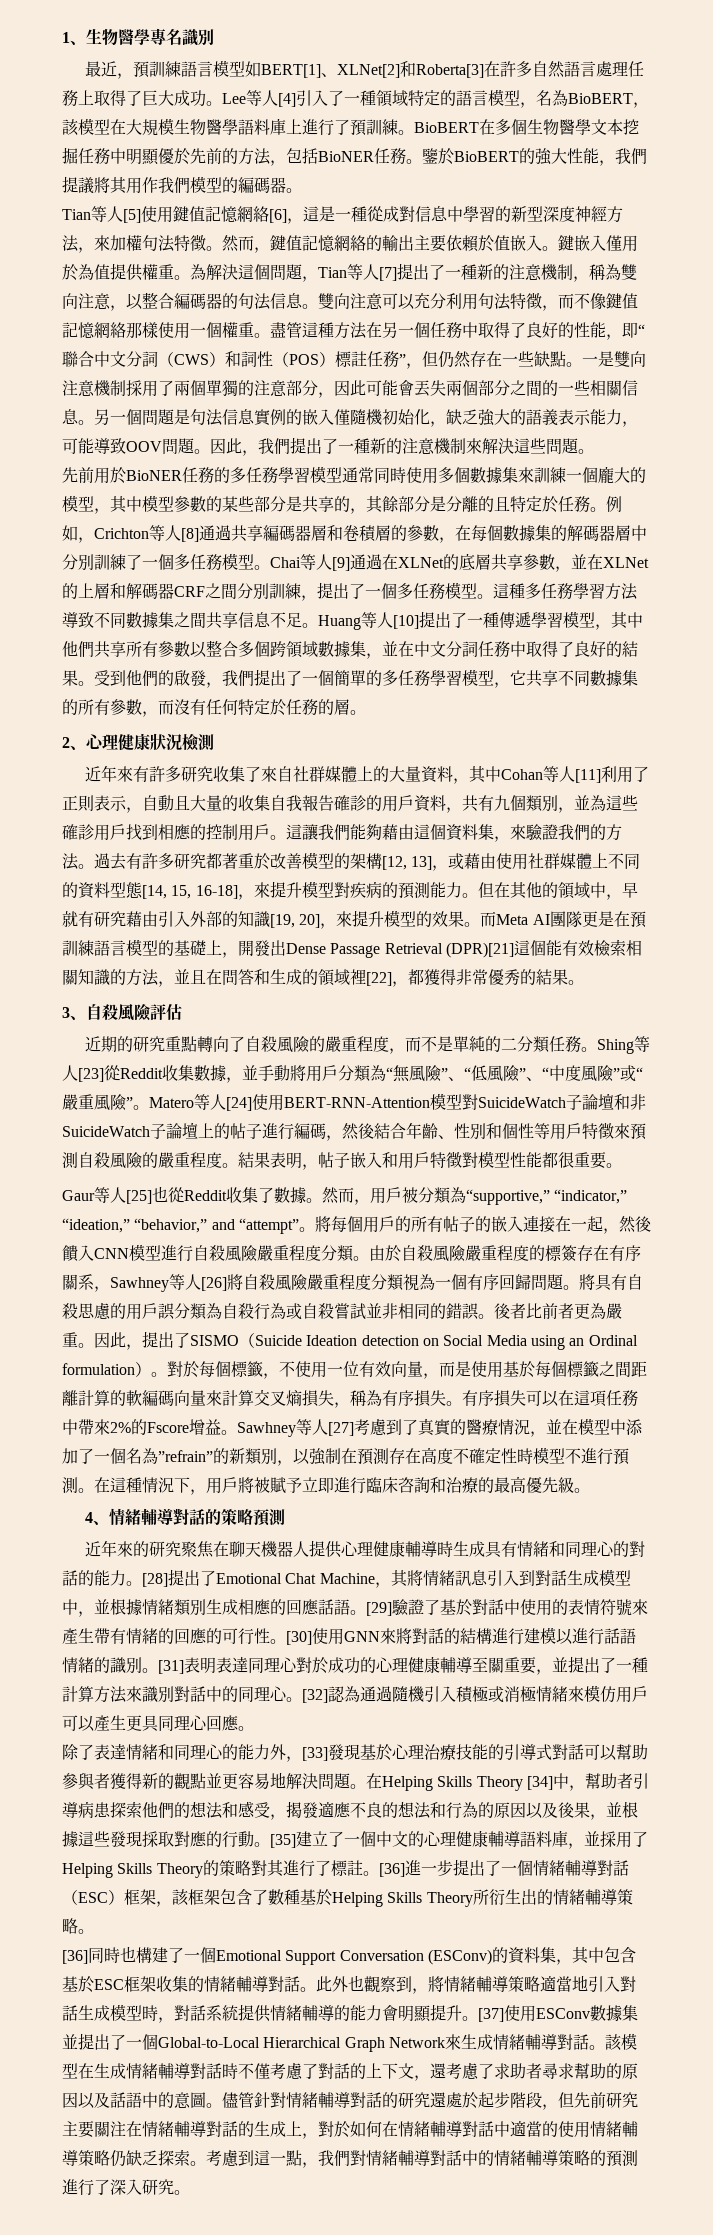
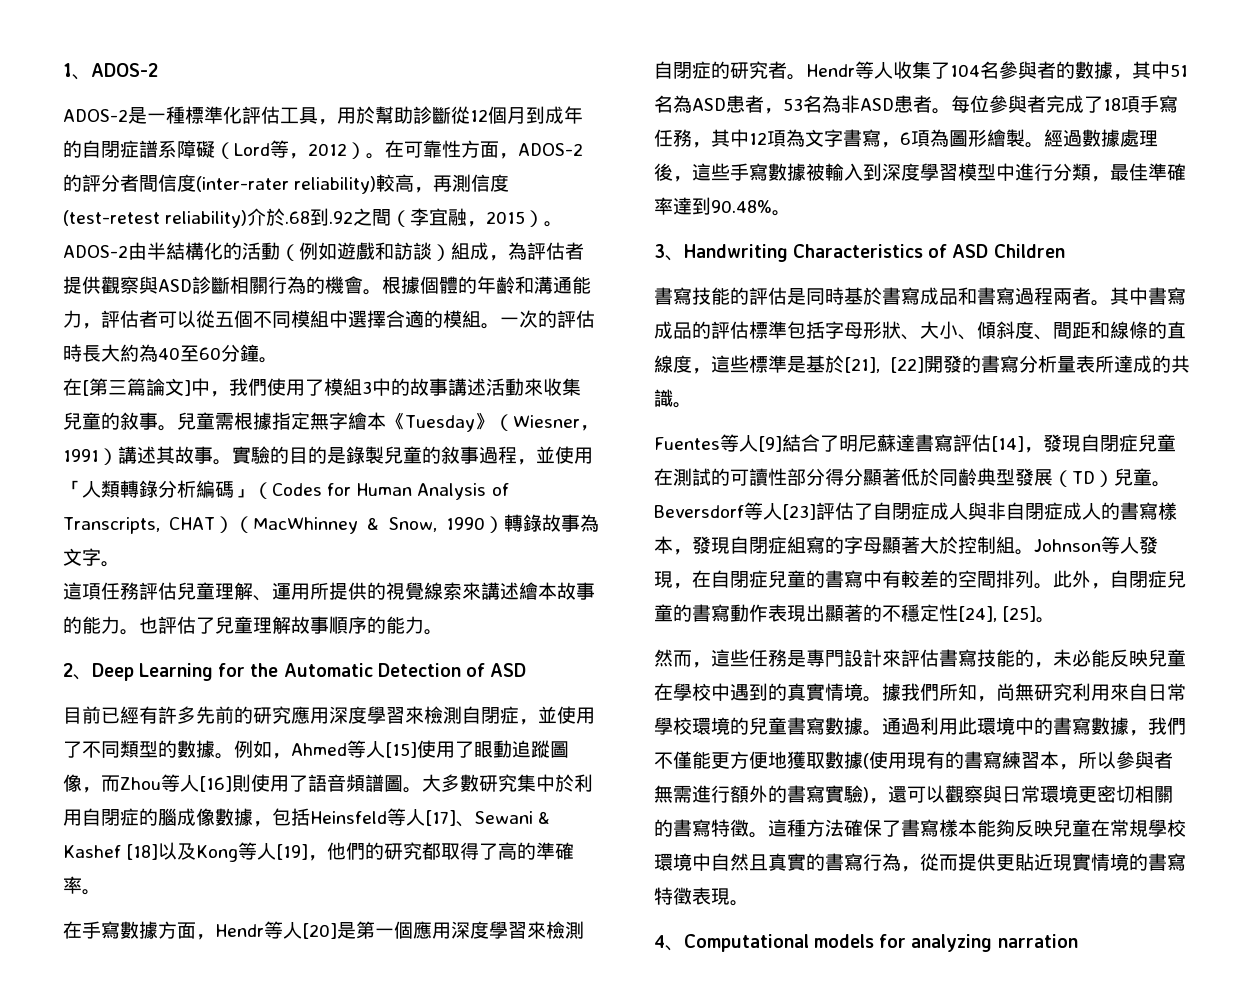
- 1、生物醫學專名識別
- 最近，預訓練語言模型如BERT[1]、XLNet[2]和Roberta[3]在許多自然語言處理任務上取得了巨大成功。Lee等人[4]引入了一種領域特定的語言模型，名為BioBERT，該模型在大規模生物醫學語料庫上進行了預訓練。BioBERT在多個生物醫學文本挖掘任務中明顯優於先前的方法，包括BioNER任務。鑒於BioBERT的強大性能，我們提議將其用作我們模型的編碼器。
- Tian等人[5]使用鍵值記憶網絡[6]，這是一種從成對信息中學習的新型深度神經方法，來加權句法特徵。然而，鍵值記憶網絡的輸出主要依賴於值嵌入。鍵嵌入僅用於為值提供權重。為解決這個問題，Tian等人[7]提出了一種新的注意機制，稱為雙向注意，以整合編碼器的句法信息。雙向注意可以充分利用句法特徵，而不像鍵值記憶網絡那樣使用一個權重。盡管這種方法在另一個任務中取得了良好的性能，即“聯合中文分詞（CWS）和詞性（POS）標註任務”，但仍然存在一些缺點。一是雙向注意機制採用了兩個單獨的注意部分，因此可能會丟失兩個部分之間的一些相關信息。另一個問題是句法信息實例的嵌入僅隨機初始化，缺乏強大的語義表示能力，可能導致OOV問題。因此，我們提出了一種新的注意機制來解決這些問題。
- 先前用於BioNER任務的多任務學習模型通常同時使用多個數據集來訓練一個龐大的模型，其中模型參數的某些部分是共享的，其餘部分是分離的且特定於任務。例如，Crichton等人[8]通過共享編碼器層和卷積層的參數，在每個數據集的解碼器層中分別訓練了一個多任務模型。Chai等人[9]通過在XLNet的底層共享參數，並在XLNet的上層和解碼器CRF之間分別訓練，提出了一個多任務模型。這種多任務學習方法導致不同數據集之間共享信息不足。Huang等人[10]提出了一種傳遞學習模型，其中他們共享所有參數以整合多個跨領域數據集，並在中文分詞任務中取得了良好的結果。受到他們的啟發，我們提出了一個簡單的多任務學習模型，它共享不同數據集的所有參數，而沒有任何特定於任務的層。
- 2、心理健康狀況檢測
- 近年來有許多研究收集了來自社群媒體上的大量資料，其中Cohan等人[11]利用了正則表示，自動且大量的收集自我報告確診的用戶資料，共有九個類別，並為這些確診用戶找到相應的控制用戶。這讓我們能夠藉由這個資料集，來驗證我們的方法。過去有許多研究都著重於改善模型的架構[12, 13]，或藉由使用社群媒體上不同的資料型態[14, 15, 16-18]，來提升模型對疾病的預測能力。但在其他的領域中，早就有研究藉由引入外部的知識[19, 20]，來提升模型的效果。而Meta AI團隊更是在預訓練語言模型的基礎上，開發出Dense Passage Retrieval (DPR)[21]這個能有效檢索相關知識的方法，並且在問答和生成的領域裡[22]，都獲得非常優秀的結果。
- 3、自殺風險評估
- 近期的研究重點轉向了自殺風險的嚴重程度，而不是單純的二分類任務。Shing等人[23]從Reddit收集數據，並手動將用戶分類為“無風險”、“低風險”、“中度風險”或“嚴重風險”。Matero等人[24]使用BERT-RNN-Attention模型對SuicideWatch子論壇和非SuicideWatch子論壇上的帖子進行編碼，然後結合年齡、性別和個性等用戶特徵來預測自殺風險的嚴重程度。結果表明，帖子嵌入和用戶特徵對模型性能都很重要。
- Gaur等人[25]也從Reddit收集了數據。然而，用戶被分類為“supportive,” “indicator,” “ideation,” “behavior,” and “attempt”。將每個用戶的所有帖子的嵌入連接在一起，然後饋入CNN模型進行自殺風險嚴重程度分類。由於自殺風險嚴重程度的標簽存在有序關系，Sawhney等人[26]將自殺風險嚴重程度分類視為一個有序回歸問題。將具有自殺思慮的用戶誤分類為自殺行為或自殺嘗試並非相同的錯誤。後者比前者更為嚴重。因此，提出了SISMO（Suicide Ideation detection on Social Media using an Ordinal formulation）。對於每個標籤，不使用一位有效向量，而是使用基於每個標籤之間距離計算的軟編碼向量來計算交叉熵損失，稱為有序損失。有序損失可以在這項任務中帶來2%的Fscore增益。Sawhney等人[27]考慮到了真實的醫療情況，並在模型中添加了一個名為”refrain”的新類別，以強制在預測存在高度不確定性時模型不進行預測。在這種情況下，用戶將被賦予立即進行臨床咨詢和治療的最高優先級。
- 4、情緒輔導對話的策略預測
- 近年來的研究聚焦在聊天機器人提供心理健康輔導時生成具有情緒和同理心的對話的能力。[28]提出了Emotional Chat Machine，其將情緒訊息引入到對話生成模型中，並根據情緒類別生成相應的回應話語。[29]驗證了基於對話中使用的表情符號來產生帶有情緒的回應的可行性。[30]使用GNN來將對話的結構進行建模以進行話語情緒的識別。[31]表明表達同理心對於成功的心理健康輔導至關重要，並提出了一種計算方法來識別對話中的同理心。[32]認為通過隨機引入積極或消極情緒來模仿用戶可以產生更具同理心回應。
- 除了表達情緒和同理心的能力外，[33]發現基於心理治療技能的引導式對話可以幫助參與者獲得新的觀點並更容易地解決問題。在Helping Skills Theory [34]中，幫助者引導病患探索他們的想法和感受，揭發適應不良的想法和行為的原因以及後果，並根據這些發現採取對應的行動。[35]建立了一個中文的心理健康輔導語料庫，並採用了Helping Skills Theory的策略對其進行了標註。[36]進一步提出了一個情緒輔導對話（ESC）框架，該框架包含了數種基於Helping Skills Theory所衍生出的情緒輔導策略。
- [36]同時也構建了一個Emotional Support Conversation (ESConv)的資料集，其中包含基於ESC框架收集的情緒輔導對話。此外也觀察到，將情緒輔導策略適當地引入對話生成模型時，對話系統提供情緒輔導的能力會明顯提升。[37]使用ESConv數據集並提出了一個Global-to-Local Hierarchical Graph Network來生成情緒輔導對話。該模型在生成情緒輔導對話時不僅考慮了對話的上下文，還考慮了求助者尋求幫助的原因以及話語中的意圖。儘管針對情緒輔導對話的研究還處於起步階段，但先前研究主要關注在情緒輔導對話的生成上，對於如何在情緒輔導對話中適當的使用情緒輔導策略仍缺乏探索。考慮到這一點，我們對情緒輔導對話中的情緒輔導策略的預測進行了深入研究。
+ 1、ADOS-2
+ ADOS-2是一種標準化評估工具，用於幫助診斷從12個月到成年的自閉症譜系障礙（Lord等，2012）。在可靠性方面，ADOS-2的評分者間信度(inter-rater reliability)較高，再測信度(test-retest reliability)介於.68到.92之間（李宜融，2015）。ADOS-2由半結構化的活動（例如遊戲和訪談）組成，為評估者提供觀察與ASD診斷相關行為的機會。根據個體的年齡和溝通能力，評估者可以從五個不同模組中選擇合適的模組。一次的評估時長大約為40至60分鐘。
+ 在[第三篇論文]中，我們使用了模組3中的故事講述活動來收集兒童的敘事。兒童需根據指定無字繪本《Tuesday》（Wiesner，1991）講述其故事。實驗的目的是錄製兒童的敘事過程，並使用「人類轉錄分析編碼」（Codes for Human Analysis of Transcripts, CHAT）（MacWhinney & Snow, 1990）轉錄故事為文字。
+ 這項任務評估兒童理解、運用所提供的視覺線索來講述繪本故事的能力。也評估了兒童理解故事順序的能力。
+ 2、Deep Learning for the Automatic Detection of ASD
+ 目前已經有許多先前的研究應用深度學習來檢測自閉症，並使用了不同類型的數據。例如，Ahmed等人[15]使用了眼動追蹤圖像，而Zhou等人[16]則使用了語音頻譜圖。大多數研究集中於利用自閉症的腦成像數據，包括Heinsfeld等人[17]、Sewani & Kashef [18]以及Kong等人[19]，他們的研究都取得了高的準確率。
+ 在手寫數據方面，Hendr等人[20]是第一個應用深度學習來檢測自閉症的研究者。Hendr等人收集了104名參與者的數據，其中51名為ASD患者，53名為非ASD患者。每位參與者完成了18項手寫任務，其中12項為文字書寫，6項為圖形繪製。經過數據處理後，這些手寫數據被輸入到深度學習模型中進行分類，最佳準確率達到90.48%。
+ 3、Handwriting Characteristics of ASD Children
+ 書寫技能的評估是同時基於書寫成品和書寫過程兩者。其中書寫成品的評估標準包括字母形狀、大小、傾斜度、間距和線條的直線度，這些標準是基於[21], [22]開發的書寫分析量表所達成的共識。
+ Fuentes等人[9]結合了明尼蘇達書寫評估[14]，發現自閉症兒童在測試的可讀性部分得分顯著低於同齡典型發展（TD）兒童。Beversdorf等人[23]評估了自閉症成人與非自閉症成人的書寫樣本，發現自閉症組寫的字母顯著大於控制組。Johnson等人發現，在自閉症兒童的書寫中有較差的空間排列。此外，自閉症兒童的書寫動作表現出顯著的不穩定性[24], [25]。
+ 然而，這些任務是專門設計來評估書寫技能的，未必能反映兒童在學校中遇到的真實情境。據我們所知，尚無研究利用來自日常學校環境的兒童書寫數據。通過利用此環境中的書寫數據，我們不僅能更方便地獲取數據(使用現有的書寫練習本，所以參與者無需進行額外的書寫實驗)，還可以觀察與日常環境更密切相關的書寫特徵。這種方法確保了書寫樣本能夠反映兒童在常規學校環境中自然且真實的書寫行為，從而提供更貼近現實情境的書寫特徵表現。
+ 4、Computational models for analyzing narration

